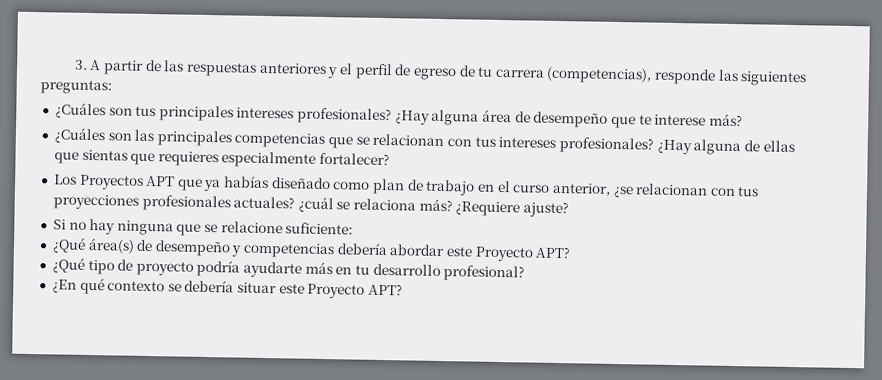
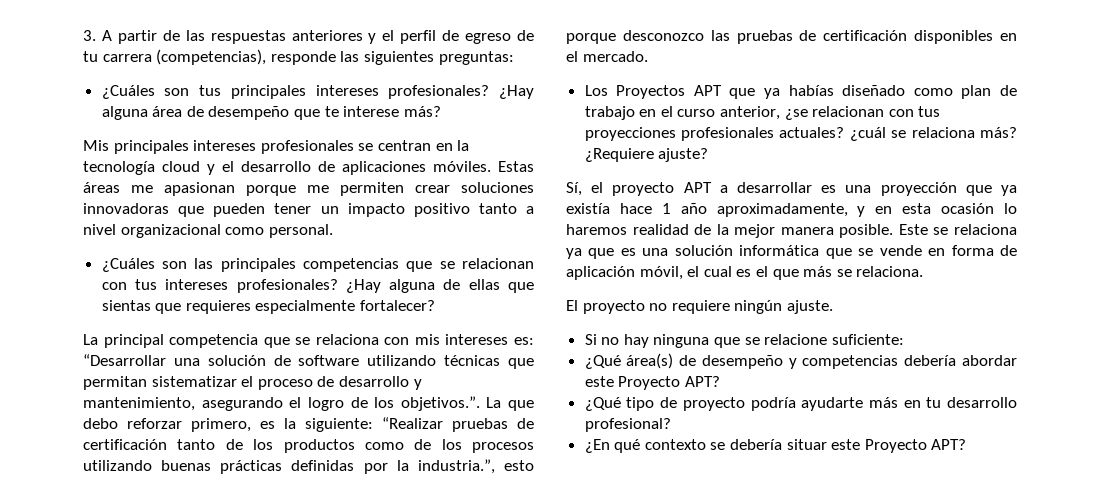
+ Mis principales intereses profesionales se centran en la tecnología cloud y el desarrollo de aplicaciones móviles. Estas áreas me apasionan porque me permiten crear soluciones innovadoras que pueden tener un impacto positivo tanto a nivel organizacional como personal.
+ La principal competencia que se relaciona con mis intereses es: “Desarrollar una solución de software utilizando técnicas que permitan sistematizar el proceso de desarrollo y mantenimiento, asegurando el logro de los objetivos.”. La que debo reforzar primero, es la siguiente: “Realizar pruebas de certificación tanto de los productos como de los procesos utilizando buenas prácticas definidas por la industria.”, esto porque desconozco las pruebas de certificación disponibles en el mercado.
+ Sí, el proyecto APT a desarrollar es una proyección que ya existía hace 1 año aproximadamente, y en esta ocasión lo haremos realidad de la mejor manera posible. Este se relaciona ya que es una solución informática que se vende en forma de aplicación móvil, el cual es el que más se relaciona.
+ El proyecto no requiere ningún ajuste.

